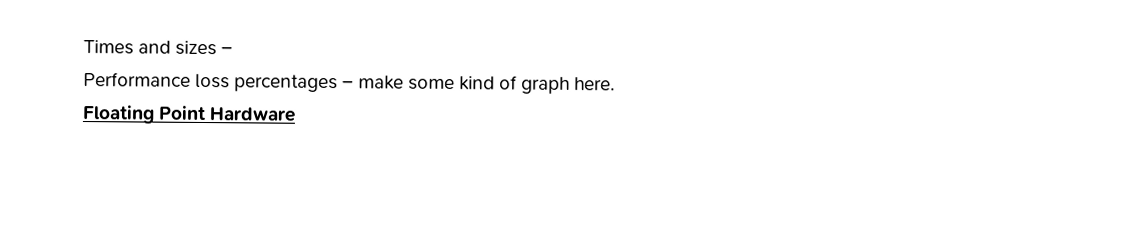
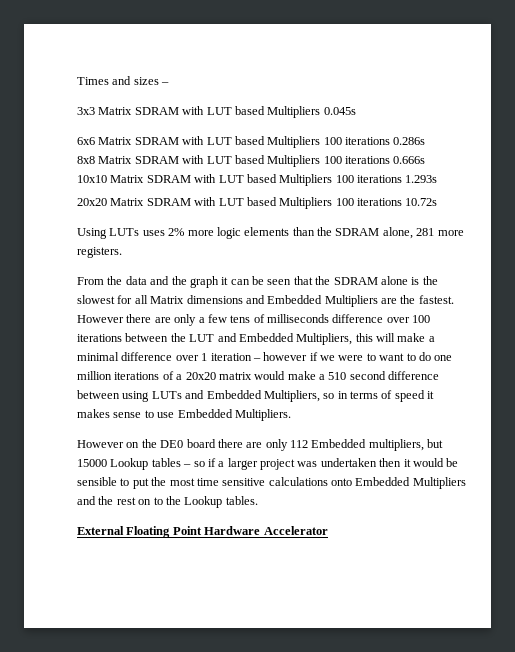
- Performance loss percentages – make some kind of graph here.
- Floating Point Hardware
+ 3x3 Matrix SDRAM with LUT based Multipliers 0.045s
+ 6x6 Matrix SDRAM with LUT based Multipliers 100 iterations 0.286s
+ 8x8 Matrix SDRAM with LUT based Multipliers 100 iterations 0.666s
+ 10x10 Matrix SDRAM with LUT based Multipliers 100 iterations 1.293s
+ 20x20 Matrix SDRAM with LUT based Multipliers 100 iterations 10.72s
+ Using LUTs uses 2% more logic elements than the SDRAM alone, 281 more registers.
+ From the data and the graph it can be seen that the SDRAM alone is the slowest for all Matrix dimensions and Embedded Multipliers are the fastest. However there are only a few tens of milliseconds difference over 100 iterations between the LUT and Embedded Multipliers, this will make a minimal difference over 1 iteration – however if we were to want to do one million iterations of a 20x20 matrix would make a 510 second difference between using LUTs and Embedded Multipliers, so in terms of speed it makes sense to use Embedded Multipliers.
+ However on the DE0 board there are only 112 Embedded multipliers, but 15000 Lookup tables – so if a larger project was undertaken then it would be sensible to put the most time sensitive calculations onto Embedded Multipliers and the rest on to the Lookup tables.
+ External Floating Point Hardware Accelerator

